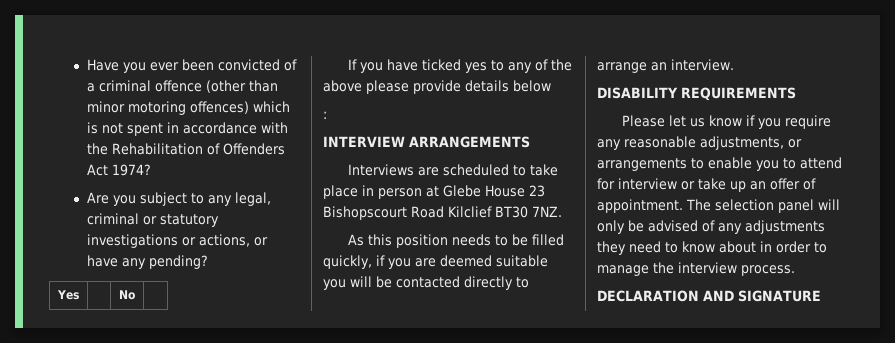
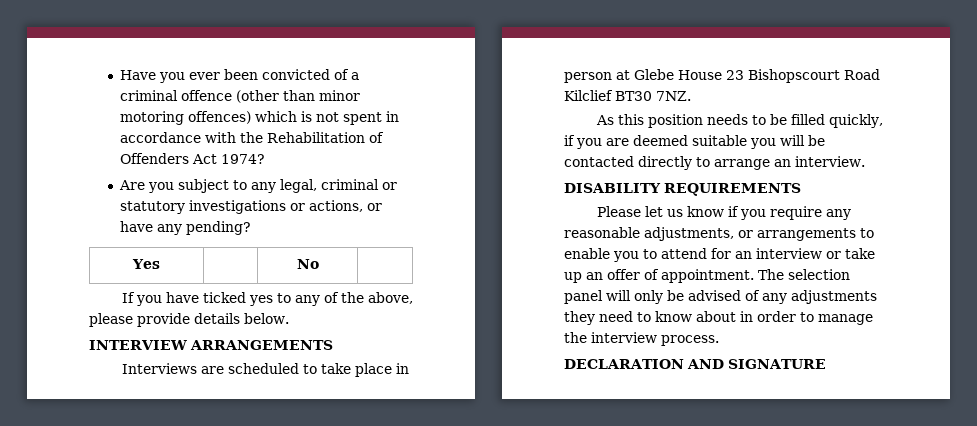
- If you have ticked yes to any of the above please provide details below
- :
+ If you have ticked yes to any of the above, please provide details below.
- Please let us know if you require any reasonable adjustments, or arrangements to enable you to attend for interview or take up an offer of appointment.
+ Please let us know if you require any reasonable adjustments, or arrangements to enable you to attend for an interview or take up an offer of appointment.

